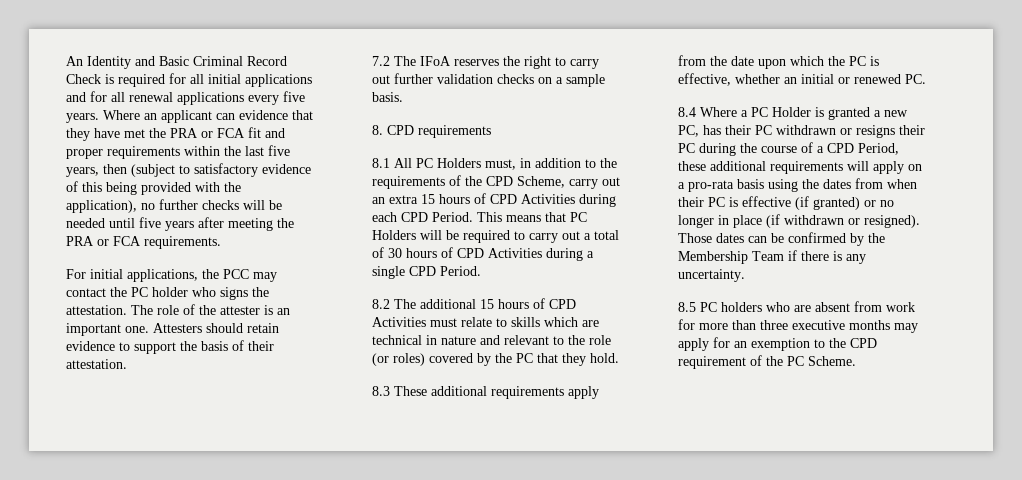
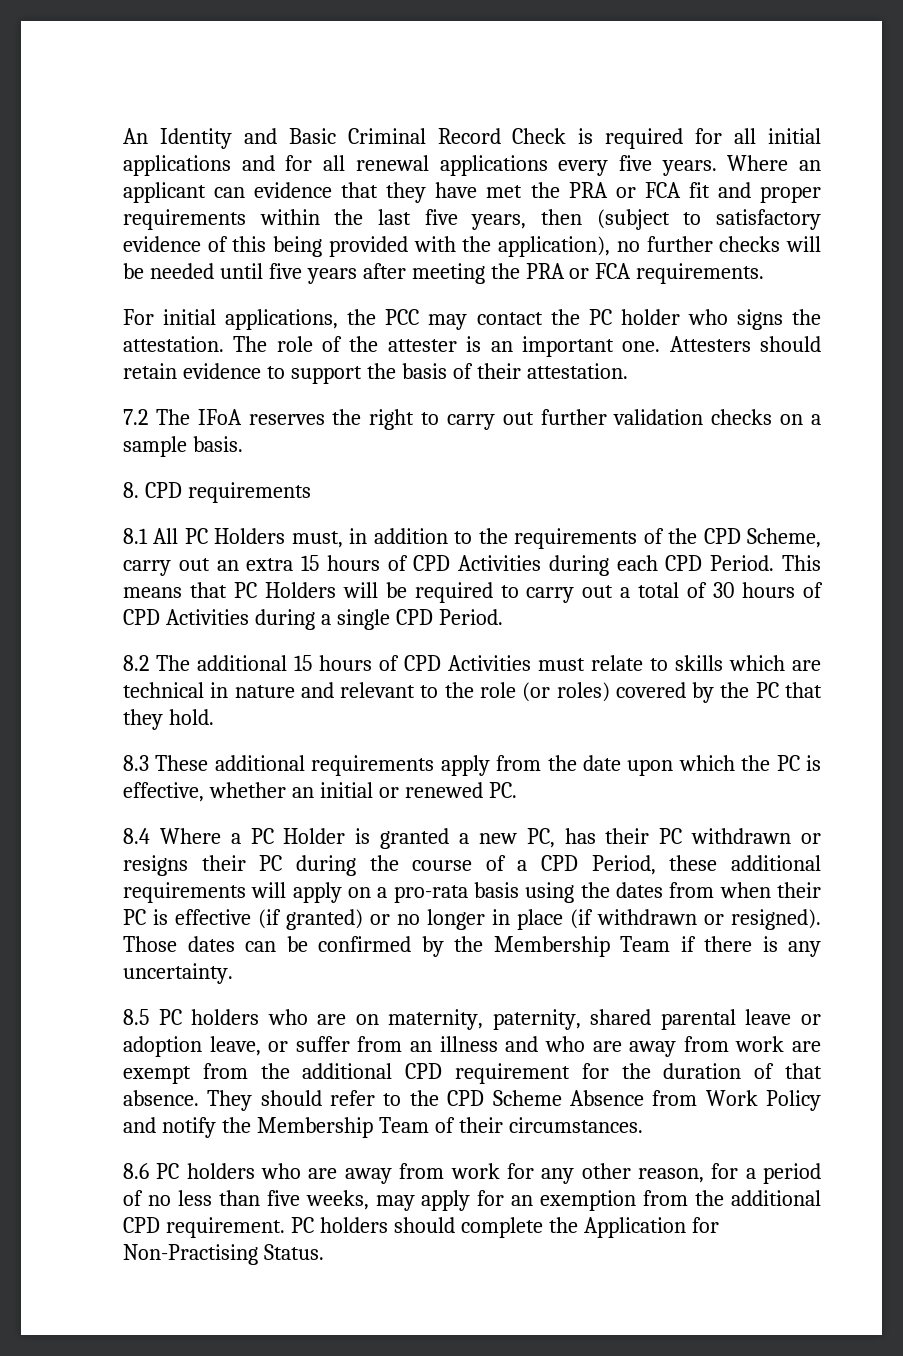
- 8.5 PC holders who are absent from work for more than three executive months may apply for an exemption to the CPD requirement of the PC Scheme.
+ 8.5 PC holders who are on maternity, paternity, shared parental leave or adoption leave, or suffer from an illness and who are away from work are exempt from the additional CPD requirement for the duration of that absence. They should refer to the CPD Scheme Absence from Work Policy and notify the Membership Team of their circumstances.
+ 8.6 PC holders who are away from work for any other reason, for a period of no less than five weeks, may apply for an exemption from the additional CPD requirement. PC holders should complete the Application for Non-Practising Status.

